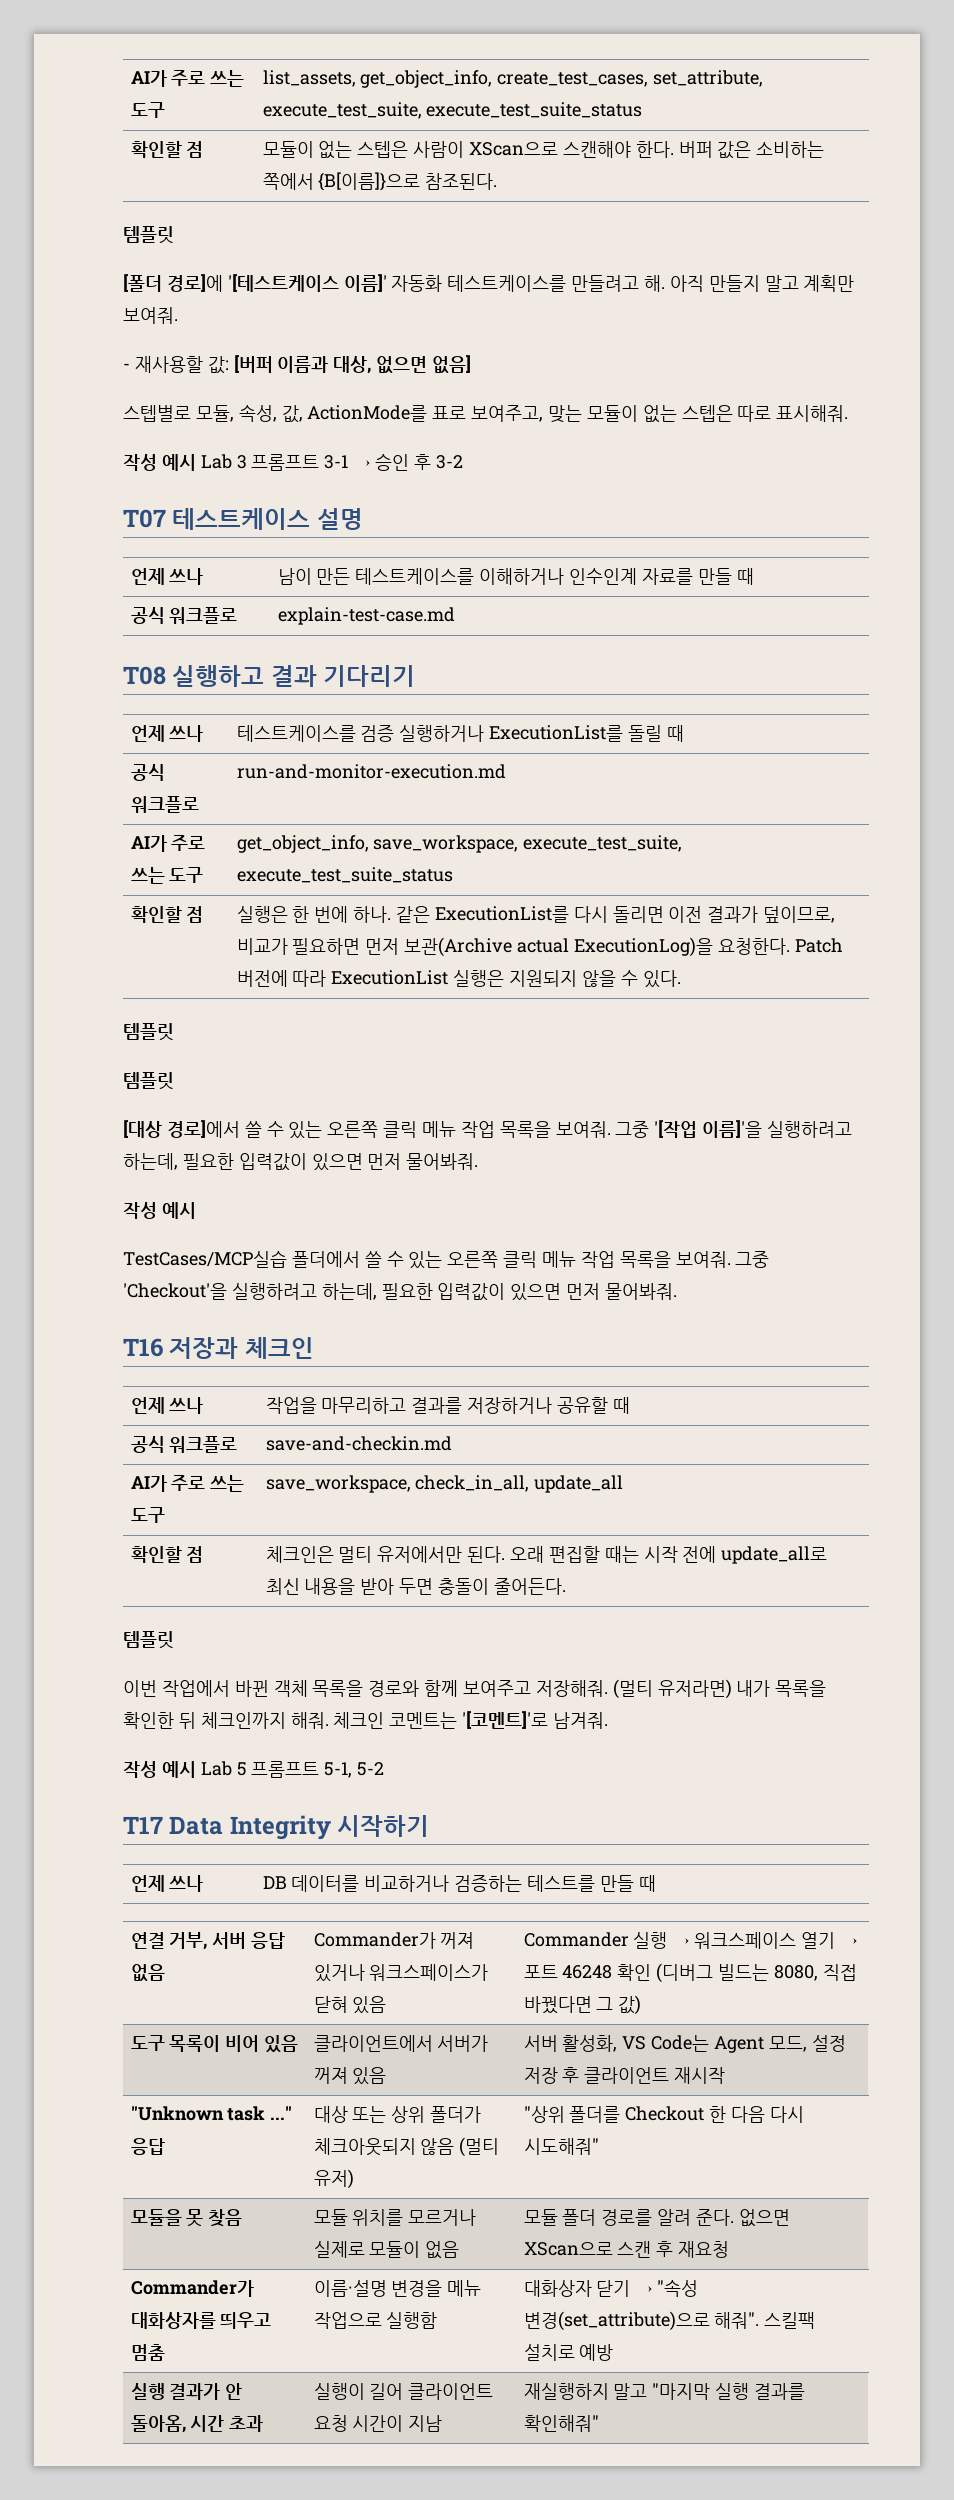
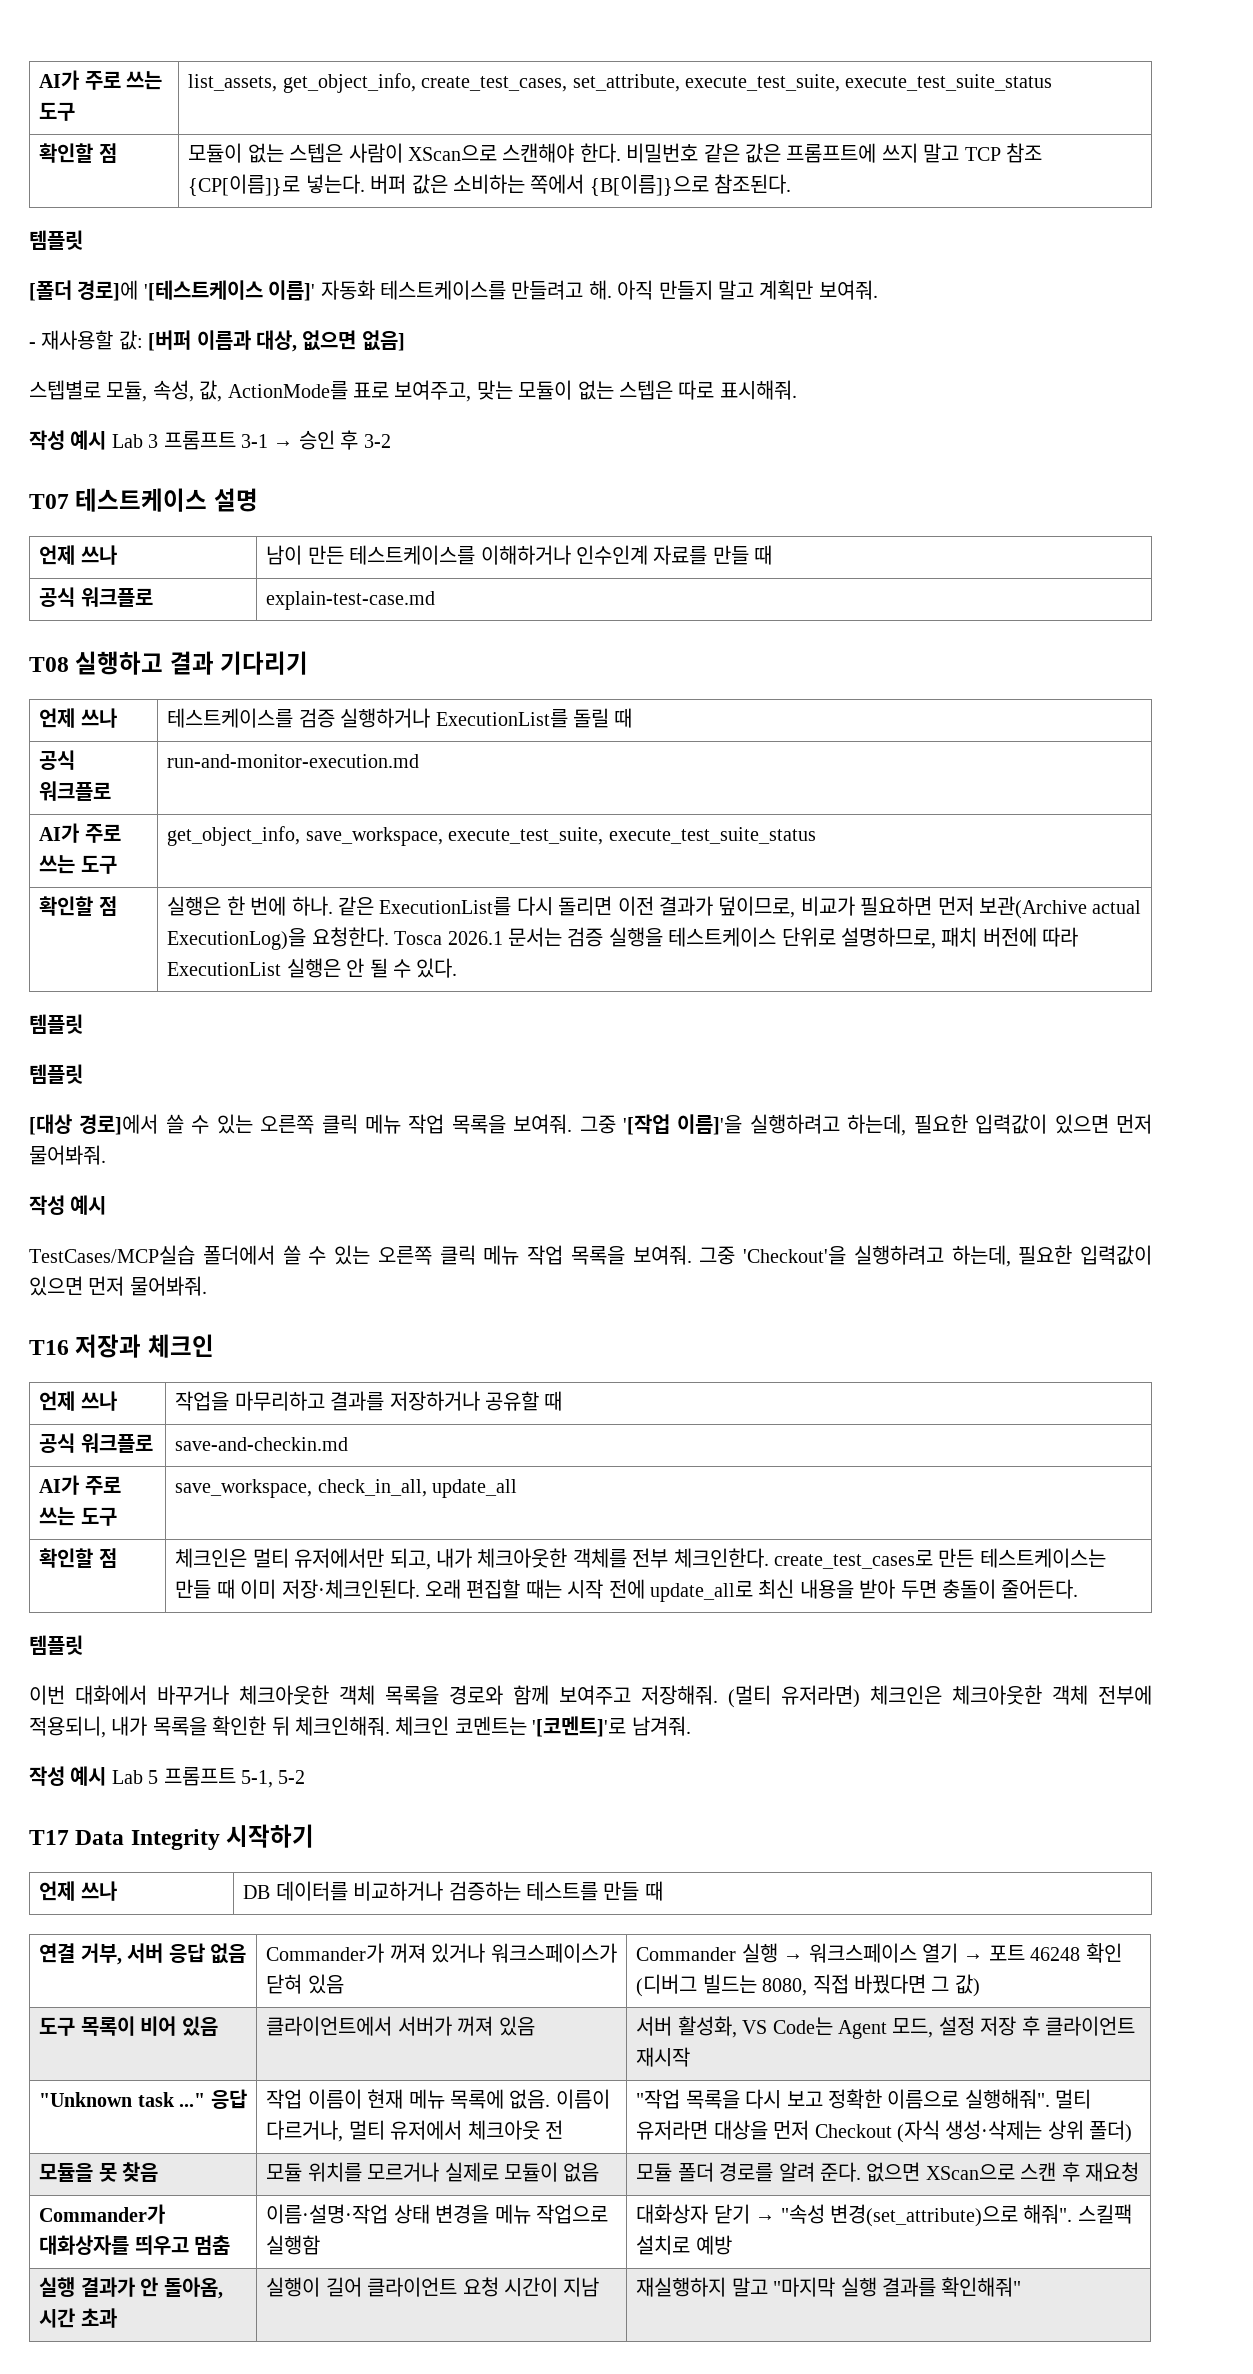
- 확인할 점 | 모듈이 없는 스텝은 사람이 XScan으로 스캔해야 한다. 버퍼 값은 소비하는 쪽에서 {B[이름]}으로 참조된다.
+ 확인할 점 | 모듈이 없는 스텝은 사람이 XScan으로 스캔해야 한다. 비밀번호 같은 값은 프롬프트에 쓰지 말고 TCP 참조 {CP[이름]}로 넣는다. 버퍼 값은 소비하는 쪽에서 {B[이름]}으로 참조된다.
- 확인할 점 | 실행은 한 번에 하나. 같은 ExecutionList를 다시 돌리면 이전 결과가 덮이므로, 비교가 필요하면 먼저 보관(Archive actual ExecutionLog)을 요청한다. Patch 버전에 따라 ExecutionList 실행은 지원되지 않을 수 있다.
+ 확인할 점 | 실행은 한 번에 하나. 같은 ExecutionList를 다시 돌리면 이전 결과가 덮이므로, 비교가 필요하면 먼저 보관(Archive actual ExecutionLog)을 요청한다. Tosca 2026.1 문서는 검증 실행을 테스트케이스 단위로 설명하므로, 패치 버전에 따라 ExecutionList 실행은 안 될 수 있다.
- 확인할 점 | 체크인은 멀티 유저에서만 된다. 오래 편집할 때는 시작 전에 update_all로 최신 내용을 받아 두면 충돌이 줄어든다.
+ 확인할 점 | 체크인은 멀티 유저에서만 되고, 내가 체크아웃한 객체를 전부 체크인한다. create_test_cases로 만든 테스트케이스는 만들 때 이미 저장·체크인된다. 오래 편집할 때는 시작 전에 update_all로 최신 내용을 받아 두면 충돌이 줄어든다.
- 이번 작업에서 바뀐 객체 목록을 경로와 함께 보여주고 저장해줘.
+ 이번 대화에서 바꾸거나 체크아웃한 객체 목록을 경로와 함께 보여주고 저장해줘.
- (멀티 유저라면) 내가 목록을 확인한 뒤 체크인까지 해줘.
+ (멀티 유저라면) 체크인은 체크아웃한 객체 전부에 적용되니, 내가 목록을 확인한 뒤 체크인해줘.
- "Unknown task ..." 응답 | 대상 또는 상위 폴더가 체크아웃되지 않음 (멀티 유저) | "상위 폴더를 Checkout 한 다음 다시 시도해줘"
+ "Unknown task ..." 응답 | 작업 이름이 현재 메뉴 목록에 없음. 이름이 다르거나, 멀티 유저에서 체크아웃 전 | "작업 목록을 다시 보고 정확한 이름으로 실행해줘". 멀티 유저라면 대상을 먼저 Checkout (자식 생성·삭제는 상위 폴더)
- Commander가 대화상자를 띄우고 멈춤 | 이름·설명 변경을 메뉴 작업으로 실행함 | 대화상자 닫기 → "속성 변경(set_attribute)으로 해줘". 스킬팩 설치로 예방
+ Commander가 대화상자를 띄우고 멈춤 | 이름·설명·작업 상태 변경을 메뉴 작업으로 실행함 | 대화상자 닫기 → "속성 변경(set_attribute)으로 해줘". 스킬팩 설치로 예방

